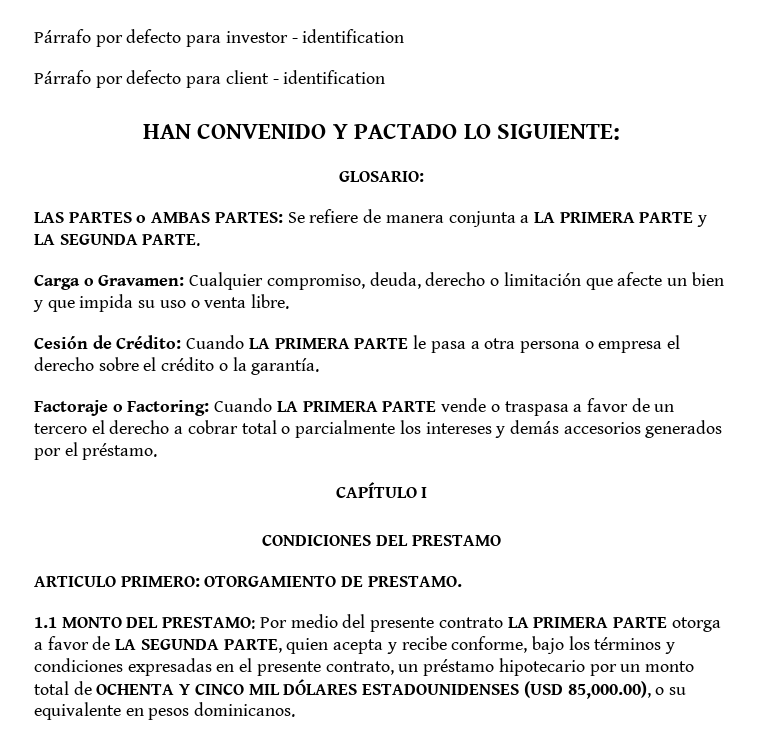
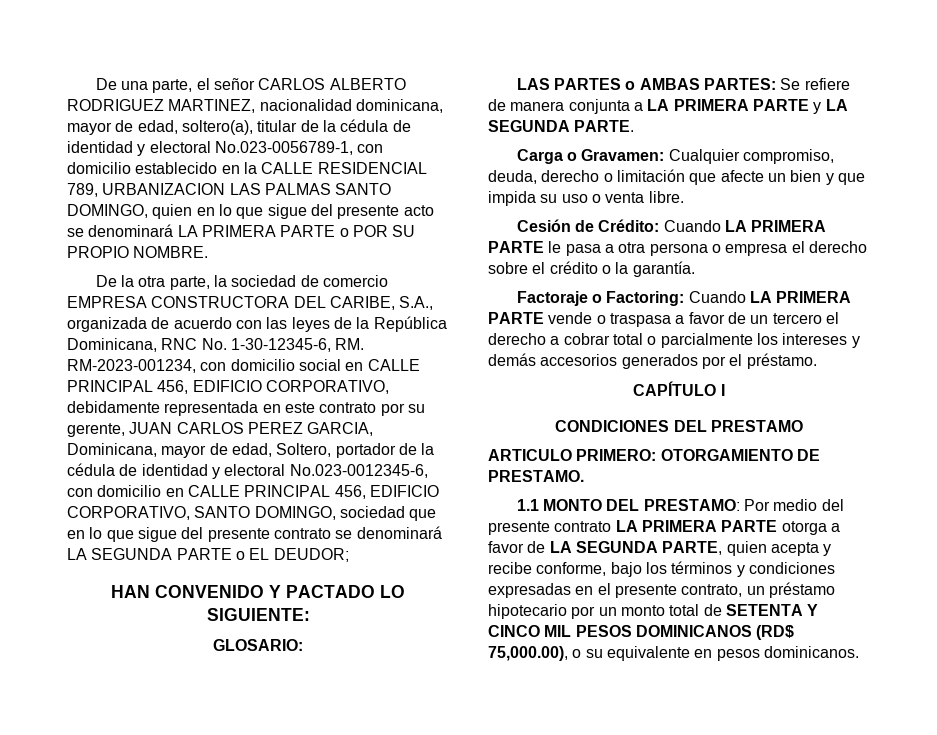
- Párrafo por defecto para investor - identification
- Párrafo por defecto para client - identification
+ De una parte, el señor CARLOS ALBERTO RODRIGUEZ MARTINEZ, nacionalidad dominicana, mayor de edad, soltero(a), titular de la cédula de identidad y electoral No.023-0056789-1, con domicilio establecido en la CALLE RESIDENCIAL 789, URBANIZACION LAS PALMAS SANTO DOMINGO, quien en lo que sigue del presente acto se denominará LA PRIMERA PARTE o POR SU PROPIO NOMBRE.
+ De la otra parte, la sociedad de comercio EMPRESA CONSTRUCTORA DEL CARIBE, S.A., organizada de acuerdo con las leyes de la República Dominicana, RNC No. 1-30-12345-6, RM. RM-2023-001234, con domicilio social en CALLE PRINCIPAL 456, EDIFICIO CORPORATIVO, debidamente representada en este contrato por su gerente, JUAN CARLOS PEREZ GARCIA, Dominicana, mayor de edad, Soltero, portador de la cédula de identidad y electoral No.023-0012345-6, con domicilio en CALLE PRINCIPAL 456, EDIFICIO CORPORATIVO, SANTO DOMINGO, sociedad que en lo que sigue del presente contrato se denominará LA SEGUNDA PARTE o EL DEUDOR;
- 1.1 MONTO DEL PRESTAMO: Por medio del presente contrato LA PRIMERA PARTE otorga a favor de LA SEGUNDA PARTE, quien acepta y recibe conforme, bajo los términos y condiciones expresadas en el presente contrato, un préstamo hipotecario por un monto total de OCHENTA Y CINCO MIL DÓLARES ESTADOUNIDENSES (USD 85,000.00), o su equivalente en pesos dominicanos.
+ 1.1 MONTO DEL PRESTAMO: Por medio del presente contrato LA PRIMERA PARTE otorga a favor de LA SEGUNDA PARTE, quien acepta y recibe conforme, bajo los términos y condiciones expresadas en el presente contrato, un préstamo hipotecario por un monto total de SETENTA Y CINCO MIL PESOS DOMINICANOS (RD$ 75,000.00), o su equivalente en pesos dominicanos.

